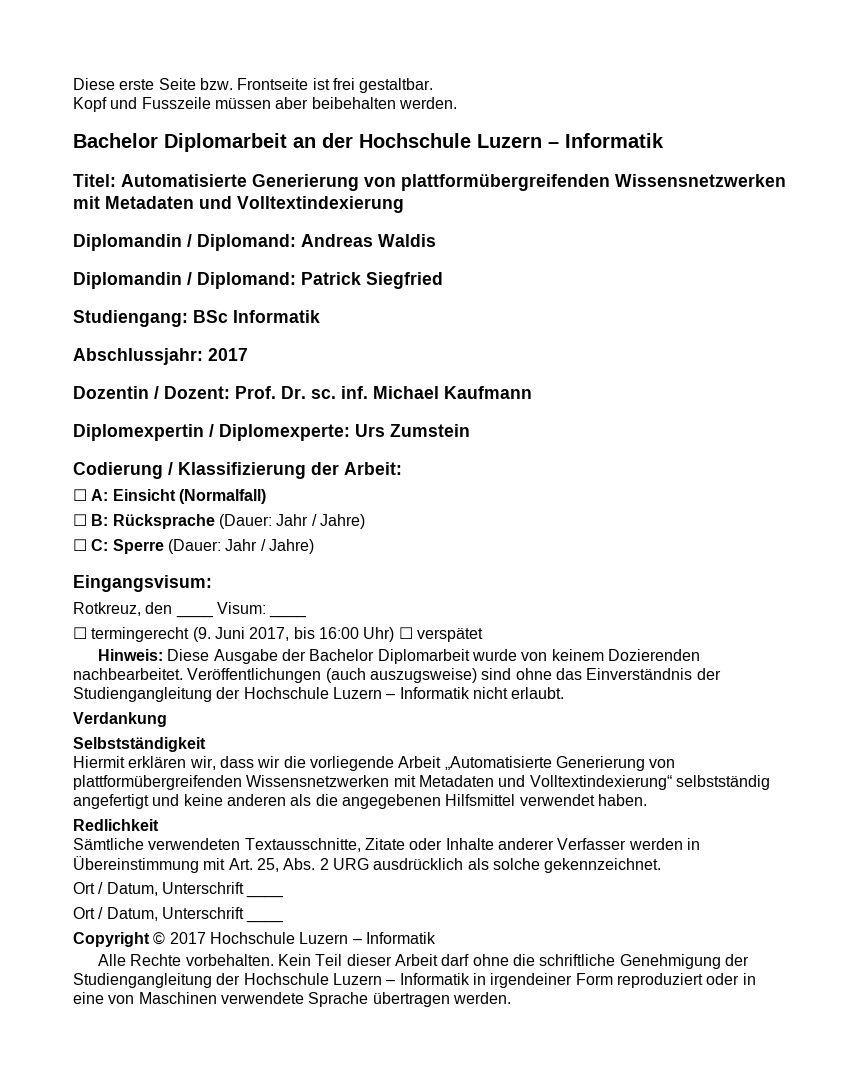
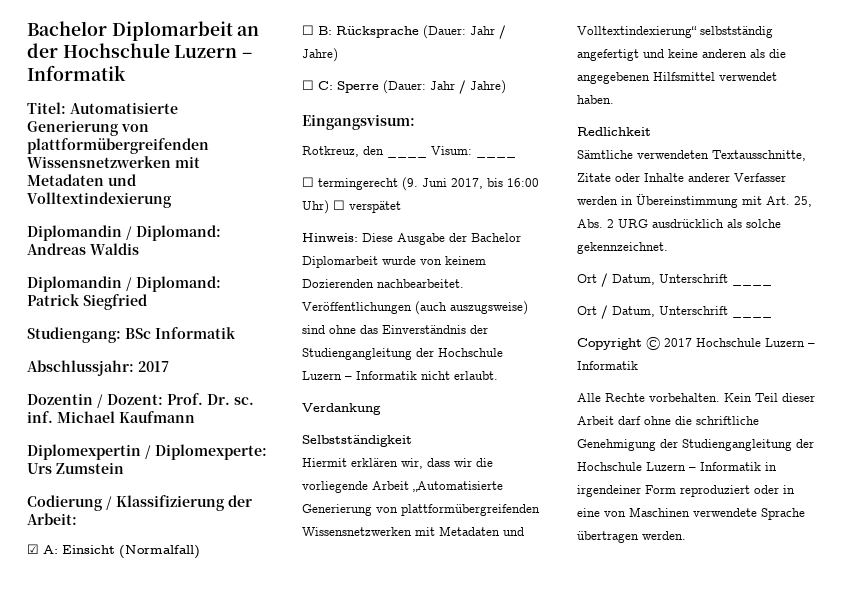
- Diese erste Seite bzw. Frontseite ist frei gestaltbar.
- Kopf und Fusszeile müssen aber beibehalten werden.
- ☐ A: Einsicht (Normalfall)
+ ☑ A: Einsicht (Normalfall)

